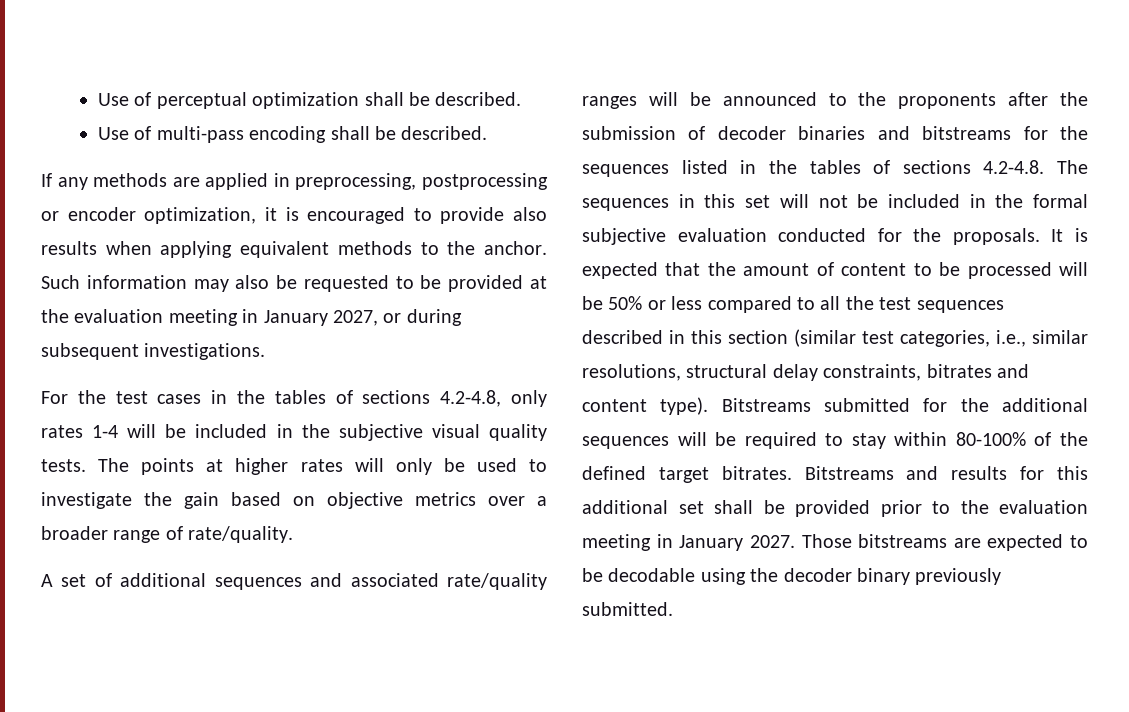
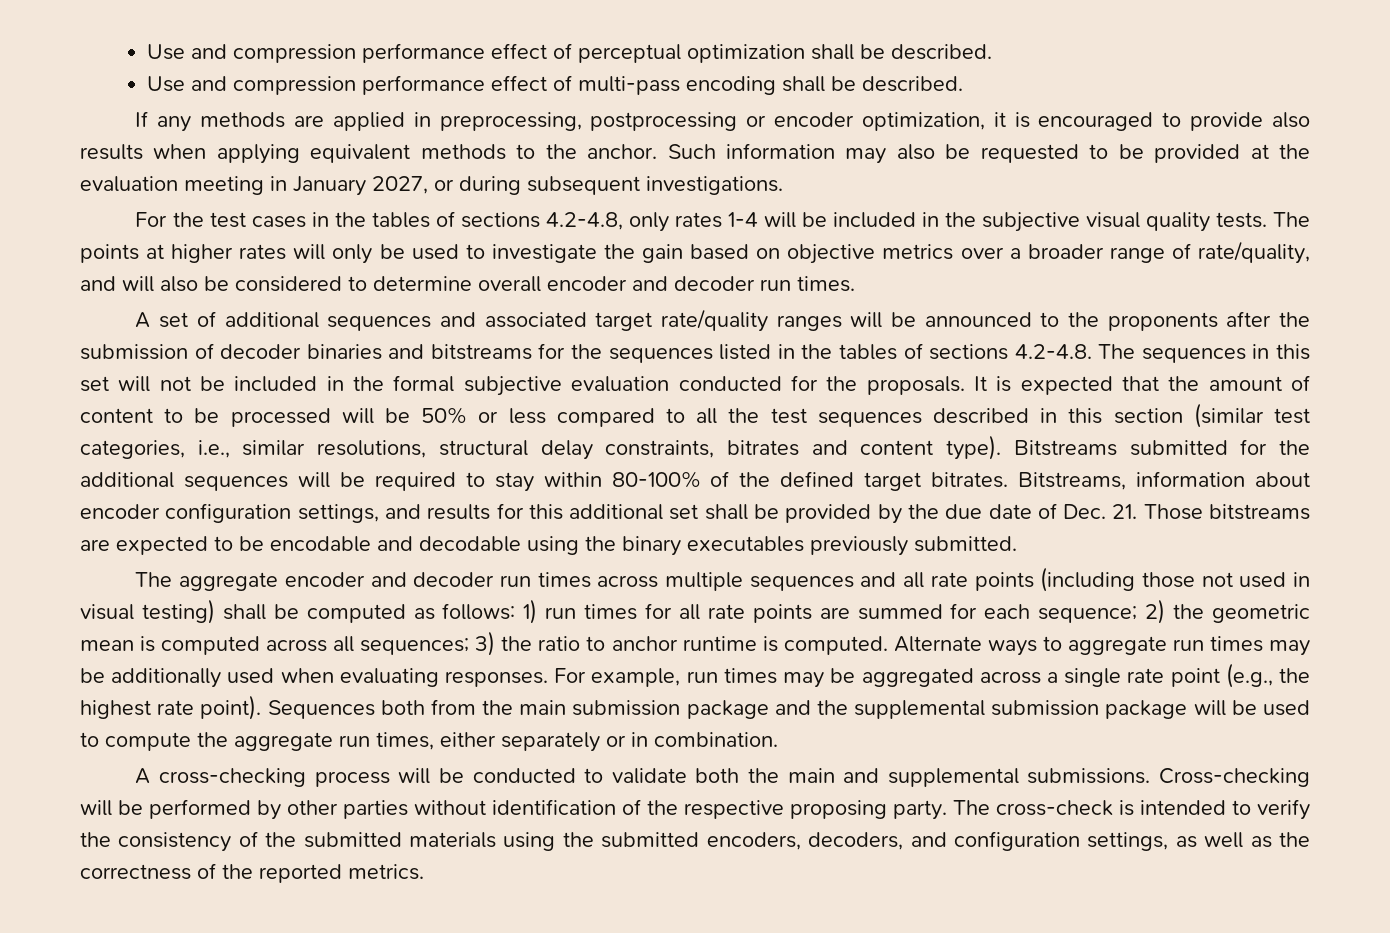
- Use of perceptual optimization shall be described.
+ Use and compression performance effect of perceptual optimization shall be described.
- Use of multi-pass encoding shall be described.
+ Use and compression performance effect of multi-pass encoding shall be described.
- The points at higher rates will only be used to investigate the gain based on objective metrics over a broader range of rate/quality.
+ The points at higher rates will only be used to investigate the gain based on objective metrics over a broader range of rate/quality, and will also be considered to determine overall encoder and decoder run times.
- A set of additional sequences and associated rate/quality ranges will be announced to the proponents after the submission of decoder binaries and bitstreams for the sequences listed in the tables of sections 4.2-4.8. The sequences in this set will not be included in the formal subjective evaluation conducted for the proposals.
+ A set of additional sequences and associated target rate/quality ranges will be announced to the proponents after the submission of decoder binaries and bitstreams for the sequences listed in the tables of sections 4.2-4.8. The sequences in this set will not be included in the formal subjective evaluation conducted for the proposals.
- Bitstreams and results for this additional set shall be provided prior to the evaluation meeting in January 2027. Those bitstreams are expected to be decodable using the decoder binary previously submitted.
+ Bitstreams, information about encoder configuration settings, and results for this additional set shall be provided by the due date of Dec. 21. Those bitstreams are expected to be encodable and decodable using the binary executables previously submitted.
+ The aggregate encoder and decoder run times across multiple sequences and all rate points (including those not used in visual testing) shall be computed as follows: 1) run times for all rate points are summed for each sequence; 2) the geometric mean is computed across all sequences; 3) the ratio to anchor runtime is computed. Alternate ways to aggregate run times may be additionally used when evaluating responses. For example, run times may be aggregated across a single rate point (e.g., the highest rate point). Sequences both from the main submission package and the supplemental submission package will be used to compute the aggregate run times, either separately or in combination.
+ A cross-checking process will be conducted to validate both the main and supplemental submissions. Cross-checking will be performed by other parties without identification of the respective proposing party. The cross-check is intended to verify the consistency of the submitted materials using the submitted encoders, decoders, and configuration settings, as well as the correctness of the reported metrics.

